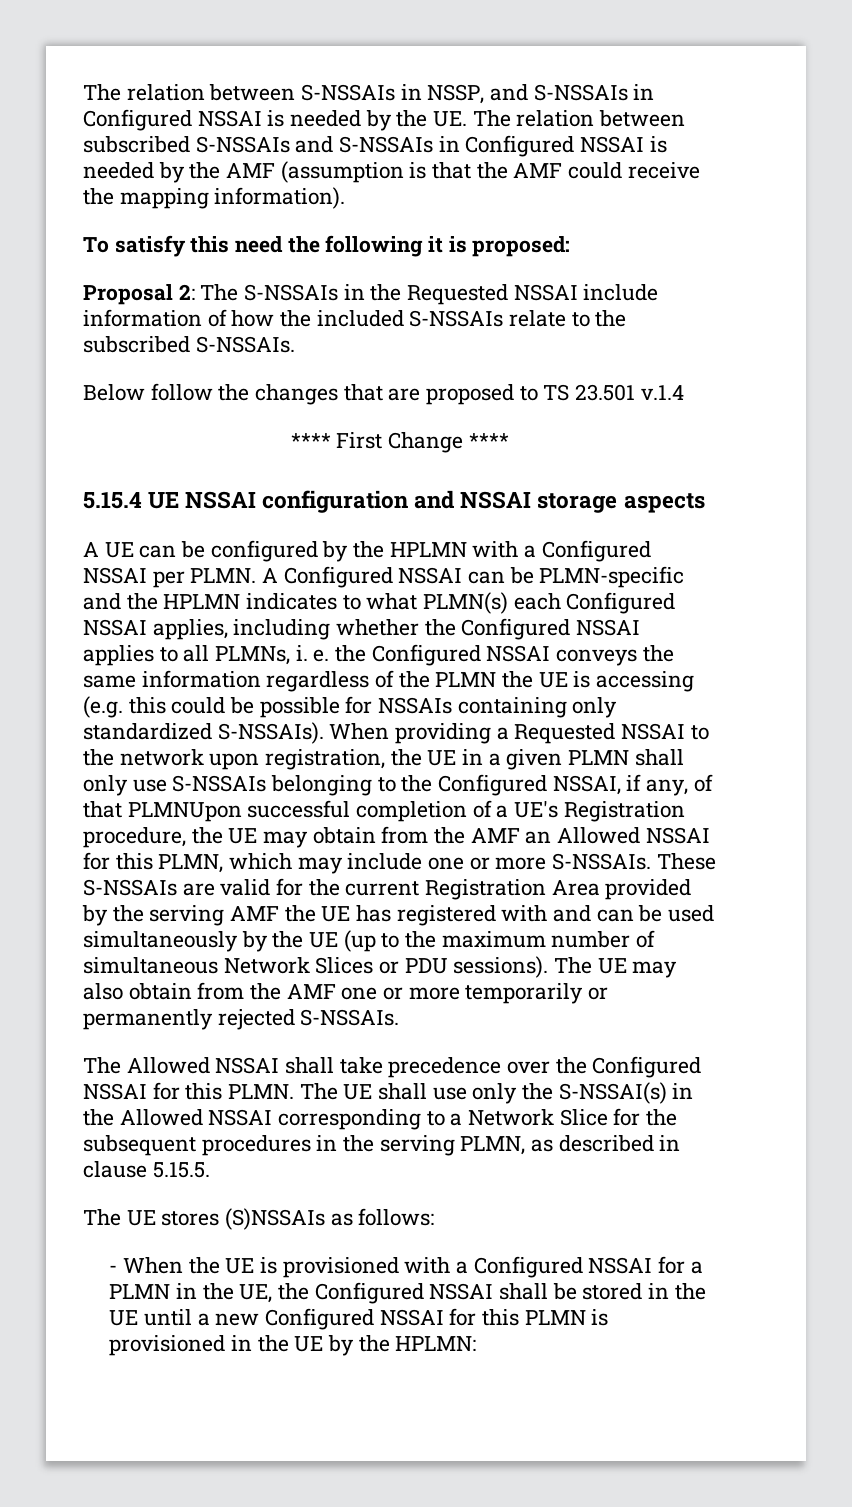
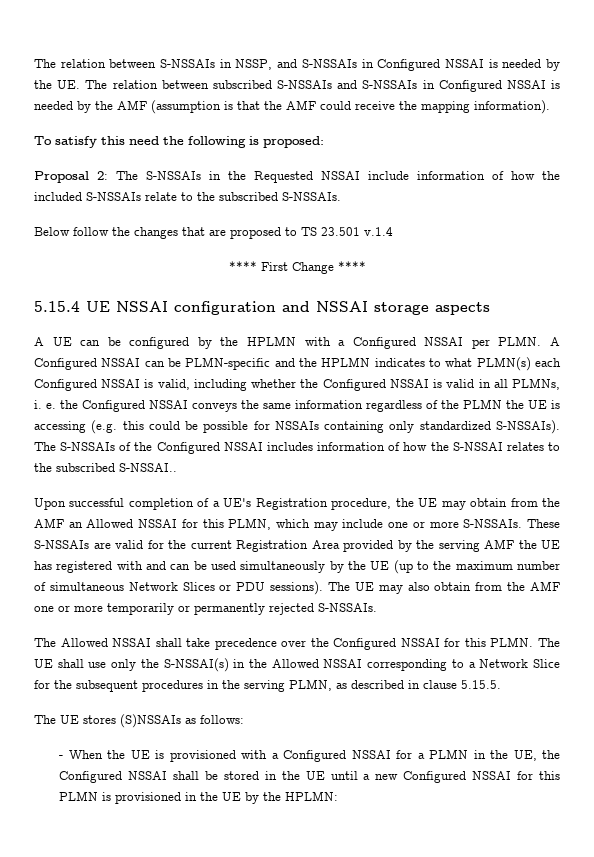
- To satisfy this need the following it is proposed:
+ To satisfy this need the following is proposed:
- A Configured NSSAI can be PLMN-specific and the HPLMN indicates to what PLMN(s) each Configured NSSAI applies, including whether the Configured NSSAI applies to all PLMNs, i. e. the Configured NSSAI conveys the same information regardless of the PLMN the UE is accessing (e.g. this could be possible for NSSAIs containing only standardized S-NSSAIs).
+ A Configured NSSAI can be PLMN-specific and the HPLMN indicates to what PLMN(s) each Configured NSSAI is valid, including whether the Configured NSSAI is valid in all PLMNs, i. e. the Configured NSSAI conveys the same information regardless of the PLMN the UE is accessing (e.g. this could be possible for NSSAIs containing only standardized S-NSSAIs).
- When providing a Requested NSSAI to the network upon registration, the UE in a given PLMN shall only use S-NSSAIs belonging to the Configured NSSAI, if any, of that PLMNUpon successful completion of a UE's Registration procedure, the UE may obtain from the AMF an Allowed NSSAI for this PLMN, which may include one or more S-NSSAIs.
+ The S-NSSAIs of the Configured NSSAI includes information of how the S-NSSAI relates to the subscribed S-NSSAI..
+ Upon successful completion of a UE's Registration procedure, the UE may obtain from the AMF an Allowed NSSAI for this PLMN, which may include one or more S-NSSAIs.

